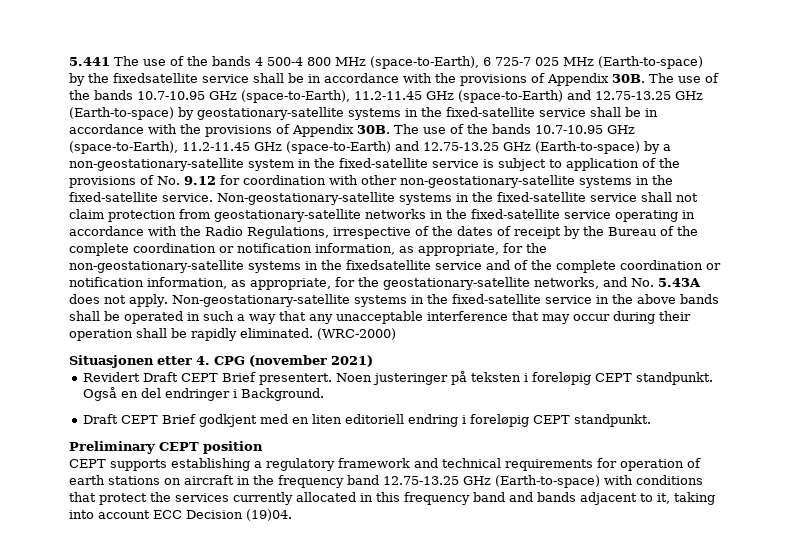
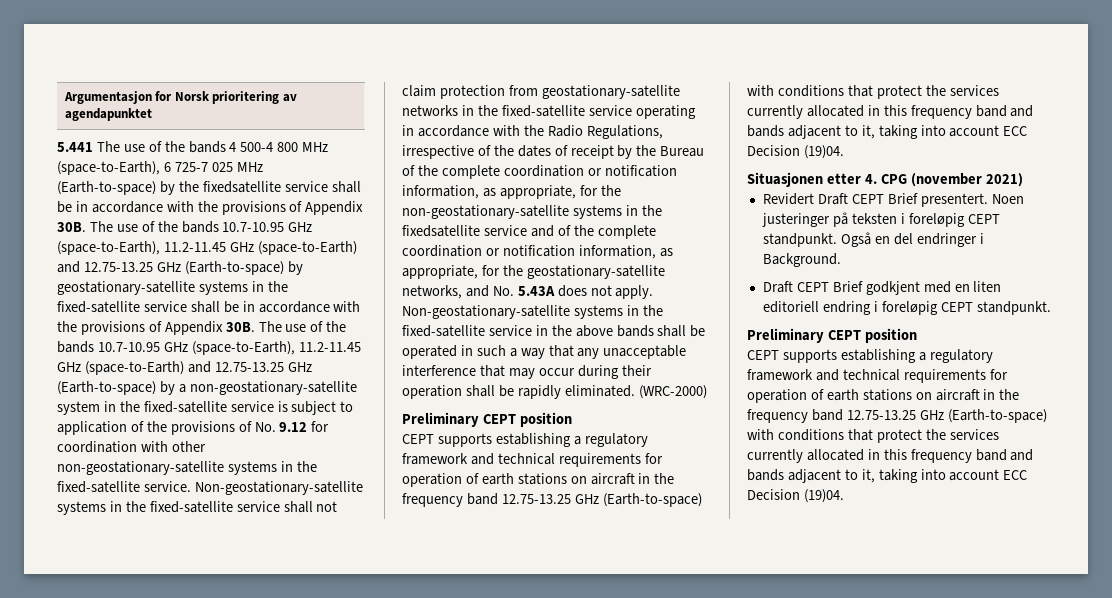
+ Argumentasjon for Norsk prioritering av agendapunktet
  (WRC-2000)
+ Preliminary CEPT position
+ CEPT supports establishing a regulatory framework and technical requirements for operation of earth stations on aircraft in the frequency band 12.75-13.25 GHz (Earth-to-space) with conditions that protect the services currently allocated in this frequency band and bands adjacent to it, taking into account ECC Decision (19)04.

